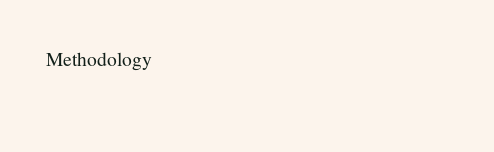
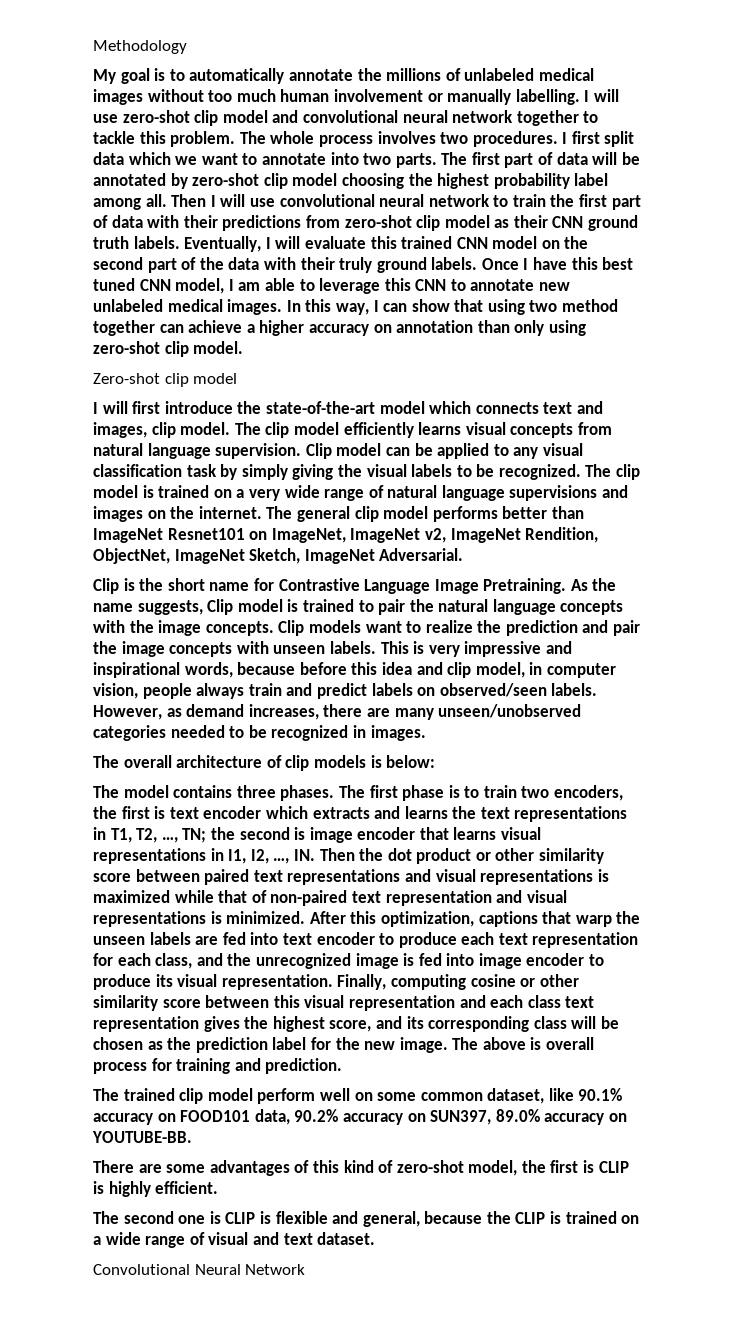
+ My goal is to automatically annotate the millions of unlabeled medical images without too much human involvement or manually labelling. I will use zero-shot clip model and convolutional neural network together to tackle this problem. The whole process involves two procedures. I first split data which we want to annotate into two parts. The first part of data will be annotated by zero-shot clip model choosing the highest probability label among all. Then I will use convolutional neural network to train the first part of data with their predictions from zero-shot clip model as their CNN ground truth labels. Eventually, I will evaluate this trained CNN model on the second part of the data with their truly ground labels. Once I have this best tuned CNN model, I am able to leverage this CNN to annotate new unlabeled medical images. In this way, I can show that using two method together can achieve a higher accuracy on annotation than only using zero-shot clip model.
+ Zero-shot clip model
+ I will first introduce the state-of-the-art model which connects text and images, clip model. The clip model efficiently learns visual concepts from natural language supervision. Clip model can be applied to any visual classification task by simply giving the visual labels to be recognized. The clip model is trained on a very wide range of natural language supervisions and images on the internet. The general clip model performs better than ImageNet Resnet101 on ImageNet, ImageNet v2, ImageNet Rendition, ObjectNet, ImageNet Sketch, ImageNet Adversarial.
+ Clip is the short name for Contrastive Language Image Pretraining. As the name suggests, Clip model is trained to pair the natural language concepts with the image concepts. Clip models want to realize the prediction and pair the image concepts with unseen labels. This is very impressive and inspirational words, because before this idea and clip model, in computer vision, people always train and predict labels on observed/seen labels. However, as demand increases, there are many unseen/unobserved categories needed to be recognized in images.
+ The overall architecture of clip models is below:
+ The model contains three phases. The first phase is to train two encoders, the first is text encoder which extracts and learns the text representations in T1, T2, …, TN; the second is image encoder that learns visual representations in I1, I2, …, IN. Then the dot product or other similarity score between paired text representations and visual representations is maximized while that of non-paired text representation and visual representations is minimized. After this optimization, captions that warp the unseen labels are fed into text encoder to produce each text representation for each class, and the unrecognized image is fed into image encoder to produce its visual representation. Finally, computing cosine or other similarity score between this visual representation and each class text representation gives the highest score, and its corresponding class will be chosen as the prediction label for the new image. The above is overall process for training and prediction.
+ The trained clip model perform well on some common dataset, like 90.1% accuracy on FOOD101 data, 90.2% accuracy on SUN397, 89.0% accuracy on YOUTUBE-BB.
+ There are some advantages of this kind of zero-shot model, the first is CLIP is highly efficient.
+ The second one is CLIP is flexible and general, because the CLIP is trained on a wide range of visual and text dataset.
+ Convolutional Neural Network

